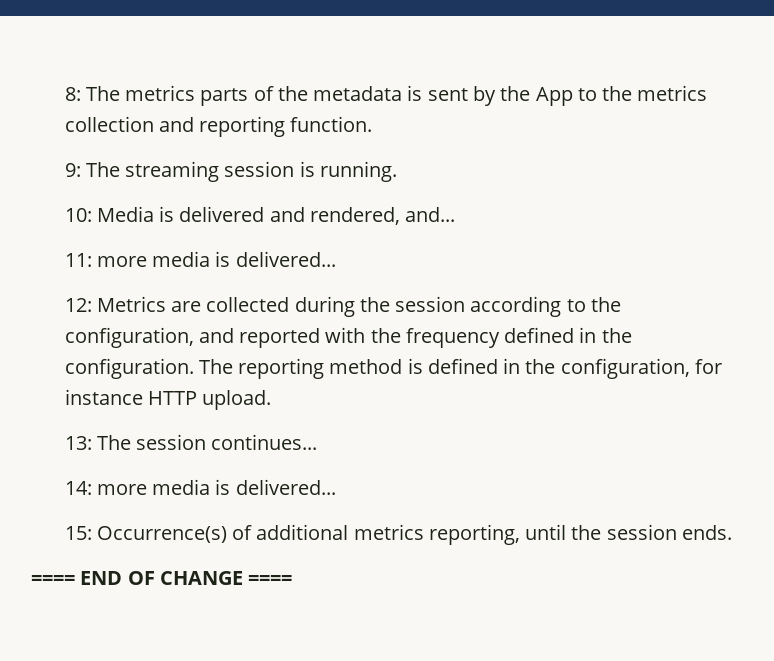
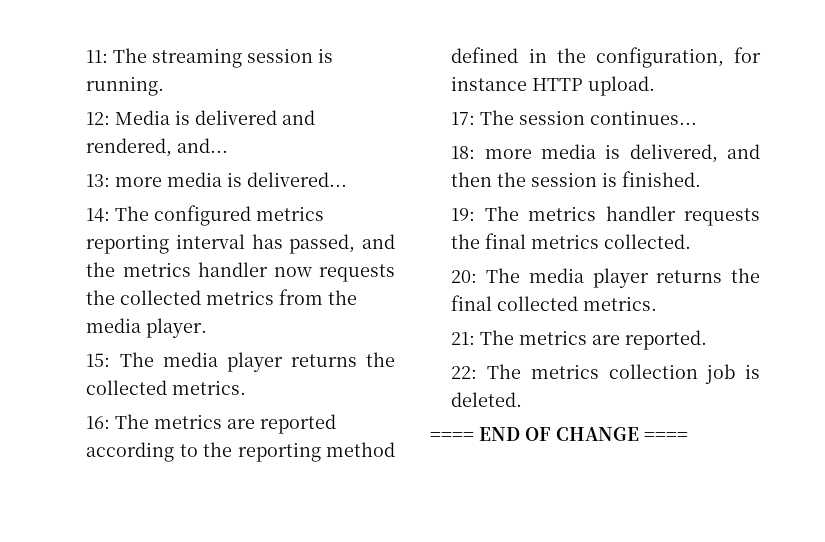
- 8: The metrics parts of the metadata is sent by the App to the metrics collection and reporting function.
- 9: The streaming session is running.
+ 11: The streaming session is running.
- 10: Media is delivered and rendered, and...
+ 12: Media is delivered and rendered, and...
- 11: more media is delivered...
- 12: Metrics are collected during the session according to the configuration, and reported with the frequency defined in the configuration. The reporting method is defined in the configuration, for instance HTTP upload.
+ 13: more media is delivered...
+ 14: The configured metrics reporting interval has passed, and the metrics handler now requests the collected metrics from the media player.
+ 15: The media player returns the collected metrics.
+ 16: The metrics are reported according to the reporting method defined in the configuration, for instance HTTP upload.
- 13: The session continues...
+ 17: The session continues...
- 14: more media is delivered...
- 15: Occurrence(s) of additional metrics reporting, until the session ends.
+ 18: more media is delivered, and then the session is finished.
+ 19: The metrics handler requests the final metrics collected.
+ 20: The media player returns the final collected metrics.
+ 21: The metrics are reported.
+ 22: The metrics collection job is deleted.

